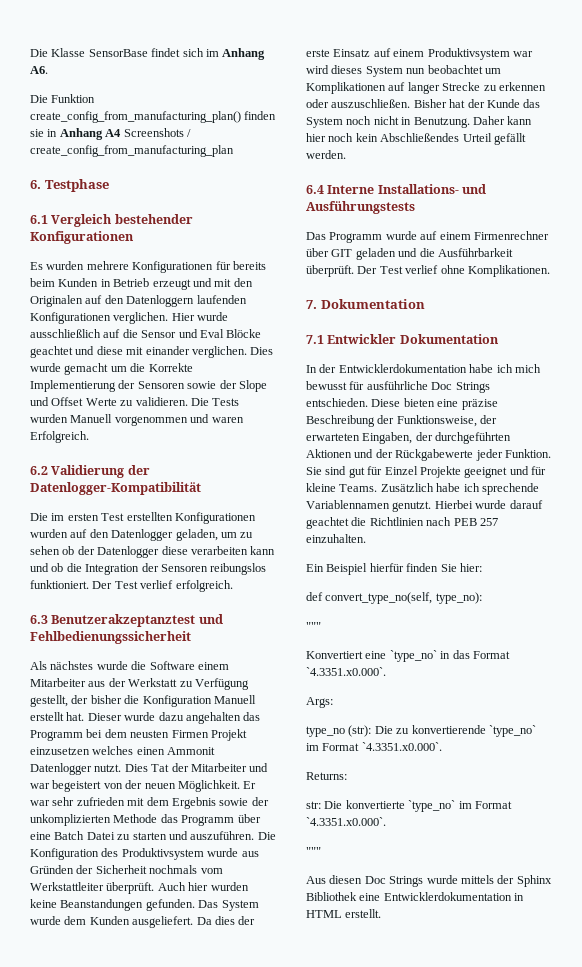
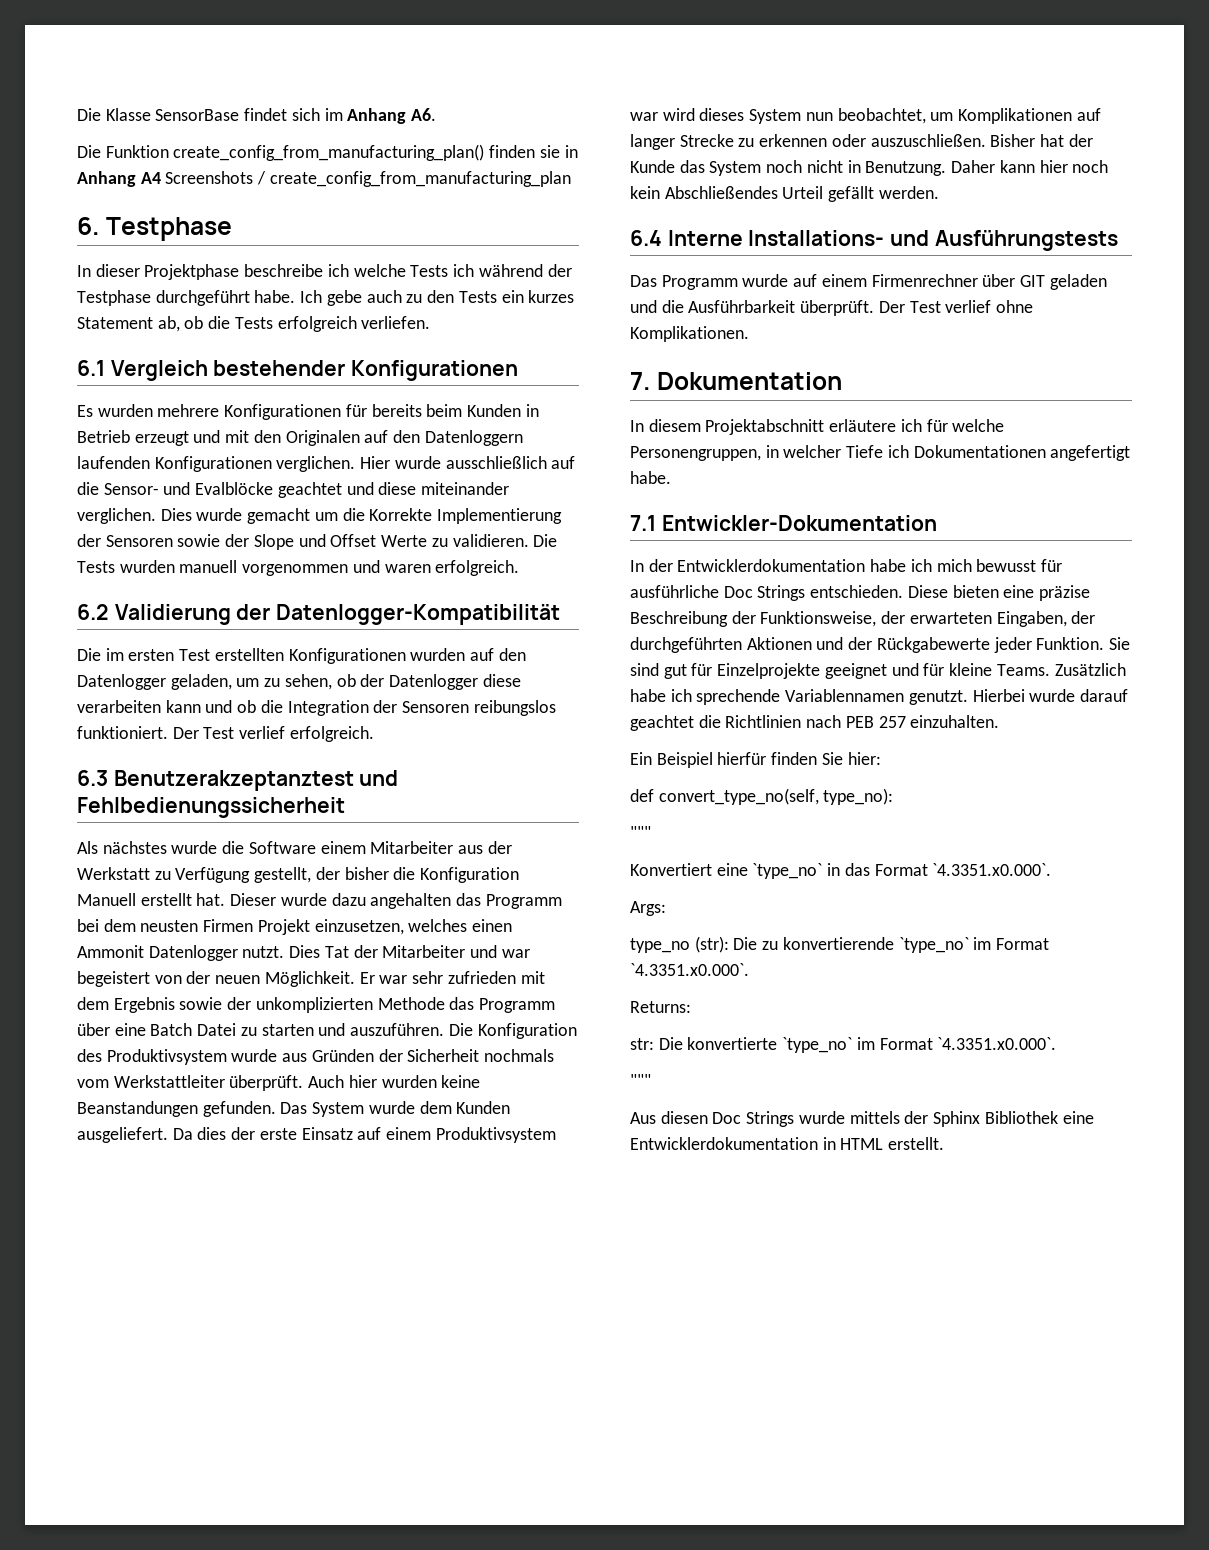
+ In dieser Projektphase beschreibe ich welche Tests ich während der Testphase durchgeführt habe. Ich gebe auch zu den Tests ein kurzes Statement ab, ob die Tests erfolgreich verliefen.
- Hier wurde ausschließlich auf die Sensor und Eval Blöcke geachtet und diese mit einander verglichen.
+ Hier wurde ausschließlich auf die Sensor- und Evalblöcke geachtet und diese miteinander verglichen.
- Die Tests wurden Manuell vorgenommen und waren Erfolgreich.
+ Die Tests wurden manuell vorgenommen und waren erfolgreich.
- Die im ersten Test erstellten Konfigurationen wurden auf den Datenlogger geladen, um zu sehen ob der Datenlogger diese verarbeiten kann und ob die Integration der Sensoren reibungslos funktioniert.
+ Die im ersten Test erstellten Konfigurationen wurden auf den Datenlogger geladen, um zu sehen, ob der Datenlogger diese verarbeiten kann und ob die Integration der Sensoren reibungslos funktioniert.
- Dieser wurde dazu angehalten das Programm bei dem neusten Firmen Projekt einzusetzen welches einen Ammonit Datenlogger nutzt.
+ Dieser wurde dazu angehalten das Programm bei dem neusten Firmen Projekt einzusetzen, welches einen Ammonit Datenlogger nutzt.
- Da dies der erste Einsatz auf einem Produktivsystem war wird dieses System nun beobachtet um Komplikationen auf langer Strecke zu erkennen oder auszuschließen.
+ Da dies der erste Einsatz auf einem Produktivsystem war wird dieses System nun beobachtet, um Komplikationen auf langer Strecke zu erkennen oder auszuschließen.
+ In diesem Projektabschnitt erläutere ich für welche Personengruppen, in welcher Tiefe ich Dokumentationen angefertigt habe.
- 7.1 Entwickler Dokumentation
+ 7.1 Entwickler-Dokumentation
- Sie sind gut für Einzel Projekte geeignet und für kleine Teams.
+ Sie sind gut für Einzelprojekte geeignet und für kleine Teams.

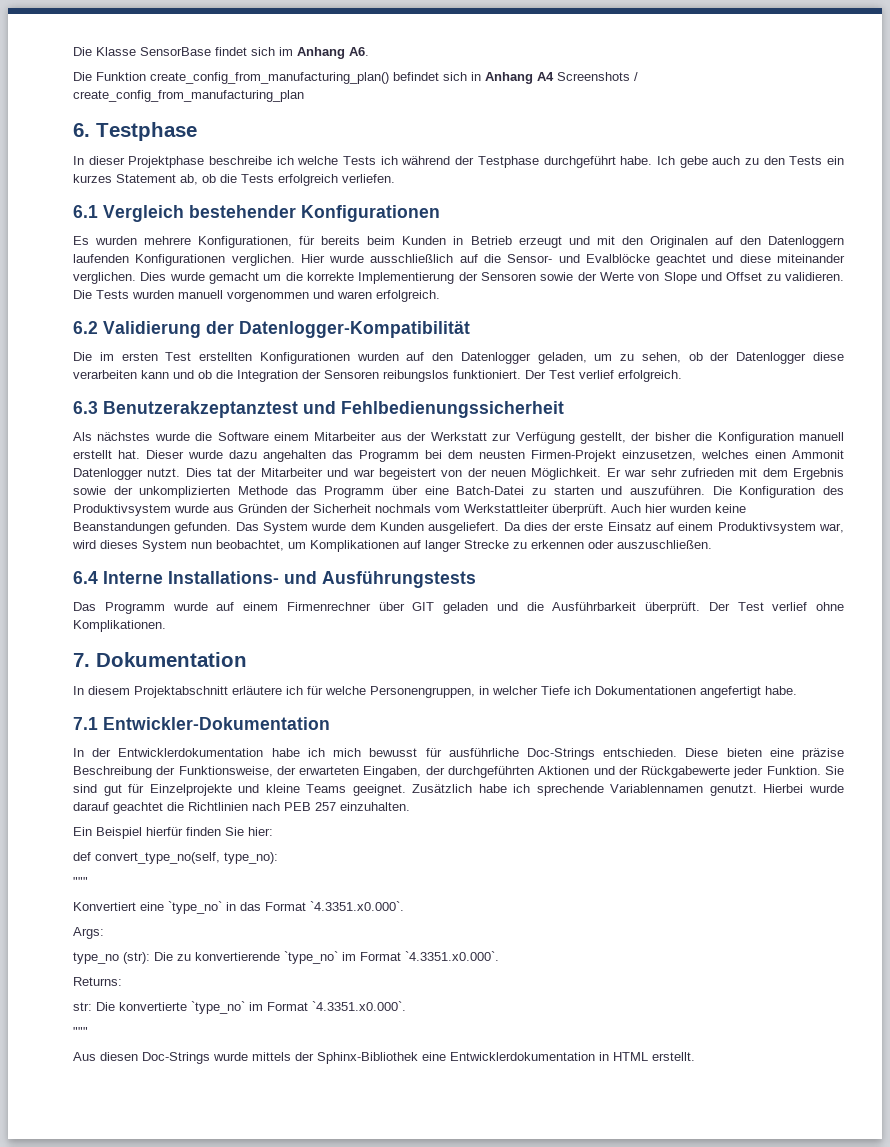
- Die Funktion create_config_from_manufacturing_plan() finden sie in Anhang A4 Screenshots / create_config_from_manufacturing_plan
+ Die Funktion create_config_from_manufacturing_plan() befindet sich in Anhang A4 Screenshots / create_config_from_manufacturing_plan
- Es wurden mehrere Konfigurationen für bereits beim Kunden in Betrieb erzeugt und mit den Originalen auf den Datenloggern laufenden Konfigurationen verglichen.
+ Es wurden mehrere Konfigurationen, für bereits beim Kunden in Betrieb erzeugt und mit den Originalen auf den Datenloggern laufenden Konfigurationen verglichen.
- Dies wurde gemacht um die Korrekte Implementierung der Sensoren sowie der Slope und Offset Werte zu validieren.
+ Dies wurde gemacht um die korrekte Implementierung der Sensoren sowie der Werte von Slope und Offset zu validieren.
- Als nächstes wurde die Software einem Mitarbeiter aus der Werkstatt zu Verfügung gestellt, der bisher die Konfiguration Manuell erstellt hat.
+ Als nächstes wurde die Software einem Mitarbeiter aus der Werkstatt zur Verfügung gestellt, der bisher die Konfiguration manuell erstellt hat.
- Dieser wurde dazu angehalten das Programm bei dem neusten Firmen Projekt einzusetzen, welches einen Ammonit Datenlogger nutzt.
+ Dieser wurde dazu angehalten das Programm bei dem neusten Firmen-Projekt einzusetzen, welches einen Ammonit Datenlogger nutzt.
- Dies Tat der Mitarbeiter und war begeistert von der neuen Möglichkeit.
+ Dies tat der Mitarbeiter und war begeistert von der neuen Möglichkeit.
- Er war sehr zufrieden mit dem Ergebnis sowie der unkomplizierten Methode das Programm über eine Batch Datei zu starten und auszuführen.
+ Er war sehr zufrieden mit dem Ergebnis sowie der unkomplizierten Methode das Programm über eine Batch-Datei zu starten und auszuführen.
- Da dies der erste Einsatz auf einem Produktivsystem war wird dieses System nun beobachtet, um Komplikationen auf langer Strecke zu erkennen oder auszuschließen. Bisher hat der Kunde das System noch nicht in Benutzung. Daher kann hier noch kein Abschließendes Urteil gefällt werden.
+ Da dies der erste Einsatz auf einem Produktivsystem war, wird dieses System nun beobachtet, um Komplikationen auf langer Strecke zu erkennen oder auszuschließen.
- In der Entwicklerdokumentation habe ich mich bewusst für ausführliche Doc Strings entschieden.
+ In der Entwicklerdokumentation habe ich mich bewusst für ausführliche Doc-Strings entschieden.
- Sie sind gut für Einzelprojekte geeignet und für kleine Teams.
+ Sie sind gut für Einzelprojekte und kleine Teams geeignet.
- Aus diesen Doc Strings wurde mittels der Sphinx Bibliothek eine Entwicklerdokumentation in HTML erstellt.
+ Aus diesen Doc-Strings wurde mittels der Sphinx-Bibliothek eine Entwicklerdokumentation in HTML erstellt.

